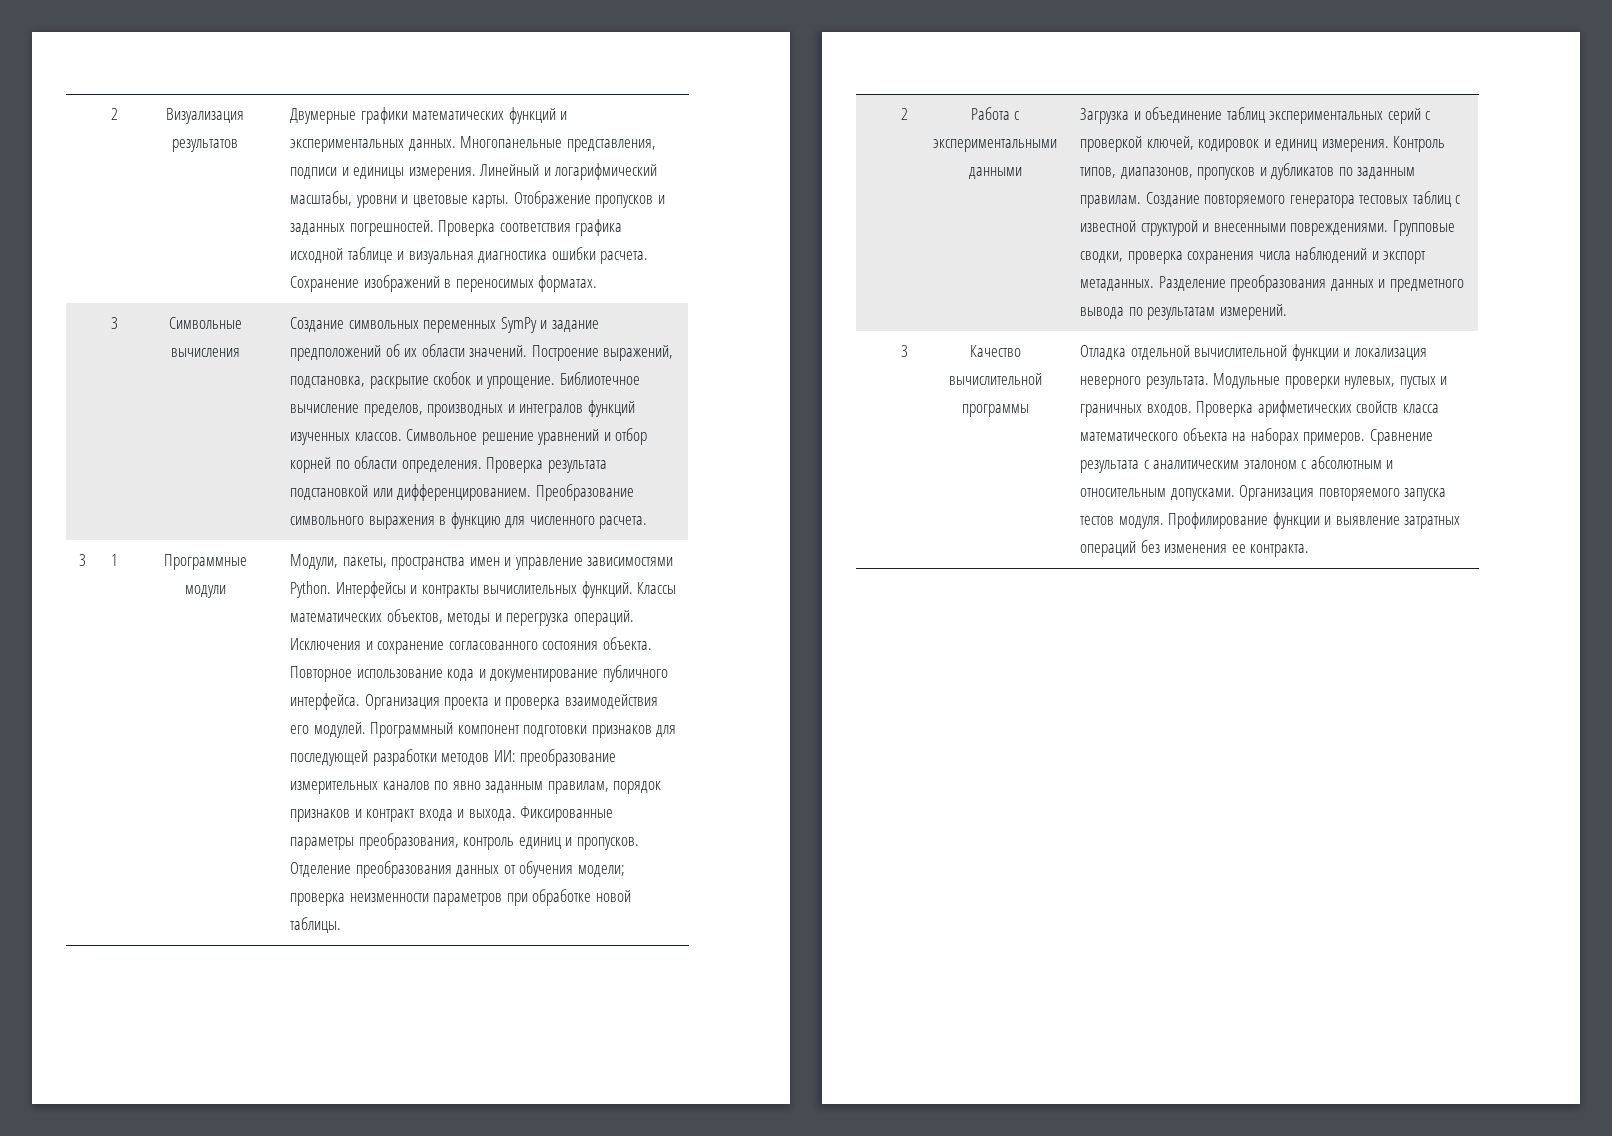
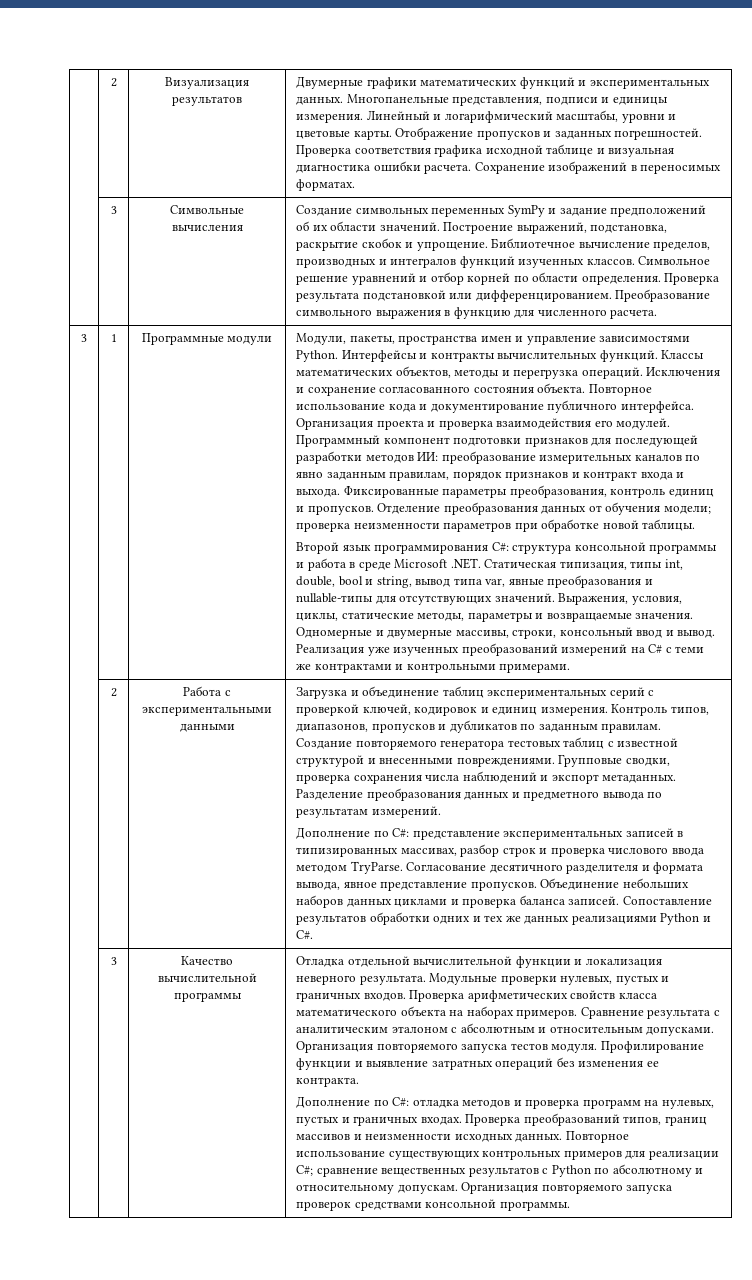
+ Второй язык программирования C#: структура консольной программы и работа в среде Microsoft .NET. Статическая типизация, типы int, double, bool и string, вывод типа var, явные преобразования и nullable-типы для отсутствующих значений. Выражения, условия, циклы, статические методы, параметры и возвращаемые значения. Одномерные и двумерные массивы, строки, консольный ввод и вывод. Реализация уже изученных преобразований измерений на C# с теми же контрактами и контрольными примерами.
+ Дополнение по C#: представление экспериментальных записей в типизированных массивах, разбор строк и проверка числового ввода методом TryParse. Согласование десятичного разделителя и формата вывода, явное представление пропусков. Объединение небольших наборов данных циклами и проверка баланса записей. Сопоставление результатов обработки одних и тех же данных реализациями Python и C#.
+ Дополнение по C#: отладка методов и проверка программ на нулевых, пустых и граничных входах. Проверка преобразований типов, границ массивов и неизменности исходных данных. Повторное использование существующих контрольных примеров для реализации C#; сравнение вещественных результатов с Python по абсолютному и относительному допускам. Организация повторяемого запуска проверок средствами консольной программы.

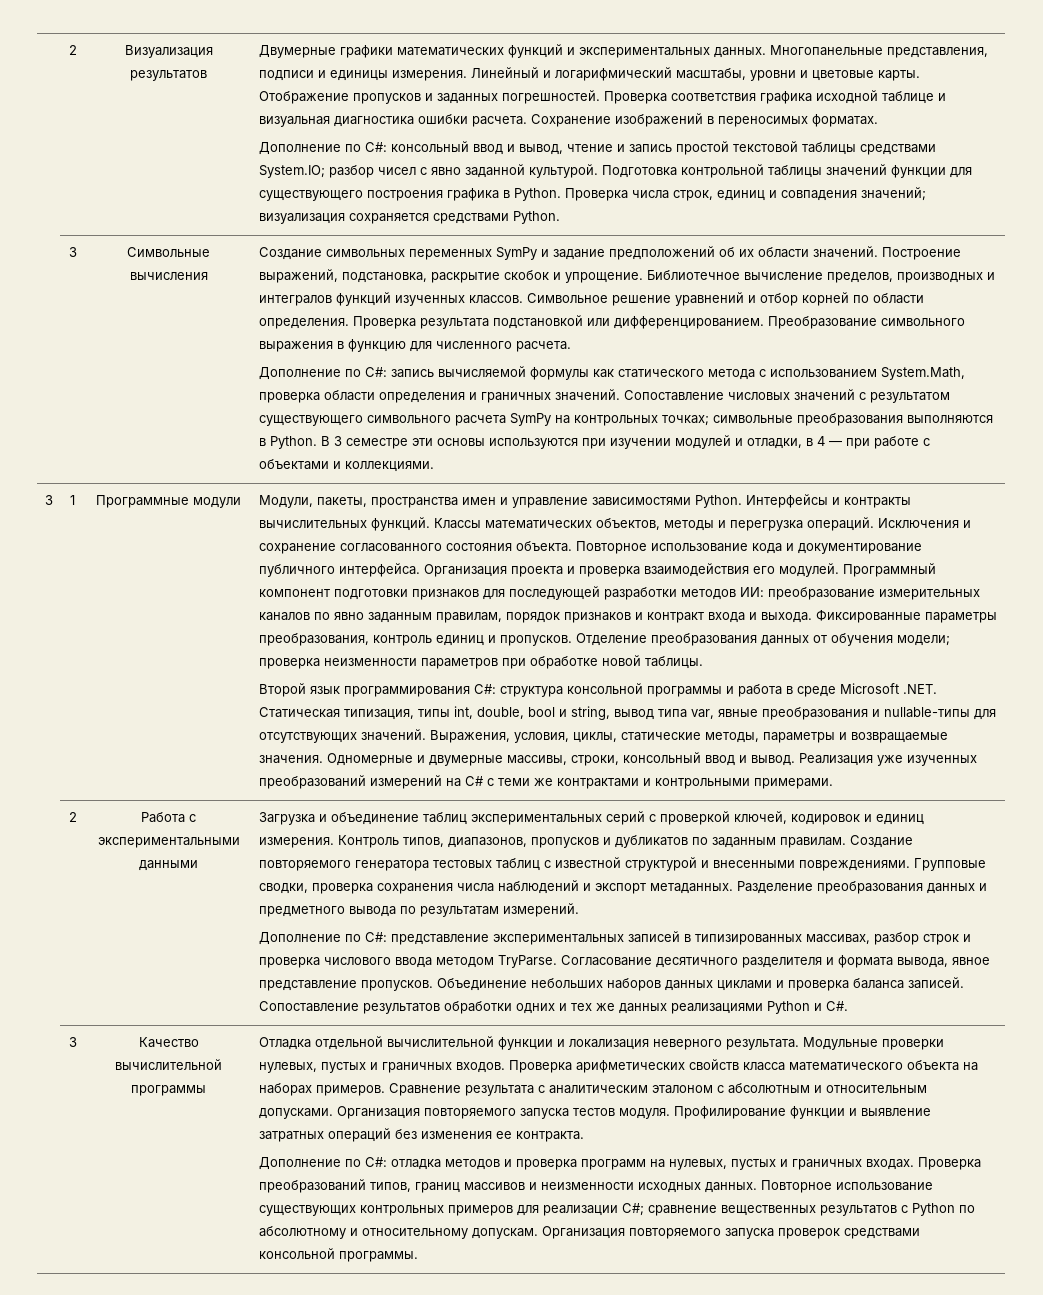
+ Дополнение по C#: консольный ввод и вывод, чтение и запись простой текстовой таблицы средствами System.IO; разбор чисел с явно заданной культурой. Подготовка контрольной таблицы значений функции для существующего построения графика в Python. Проверка числа строк, единиц и совпадения значений; визуализация сохраняется средствами Python.
+ Дополнение по C#: запись вычисляемой формулы как статического метода с использованием System.Math, проверка области определения и граничных значений. Сопоставление числовых значений с результатом существующего символьного расчета SymPy на контрольных точках; символьные преобразования выполняются в Python. В 3 семестре эти основы используются при изучении модулей и отладки, в 4 — при работе с объектами и коллекциями.

